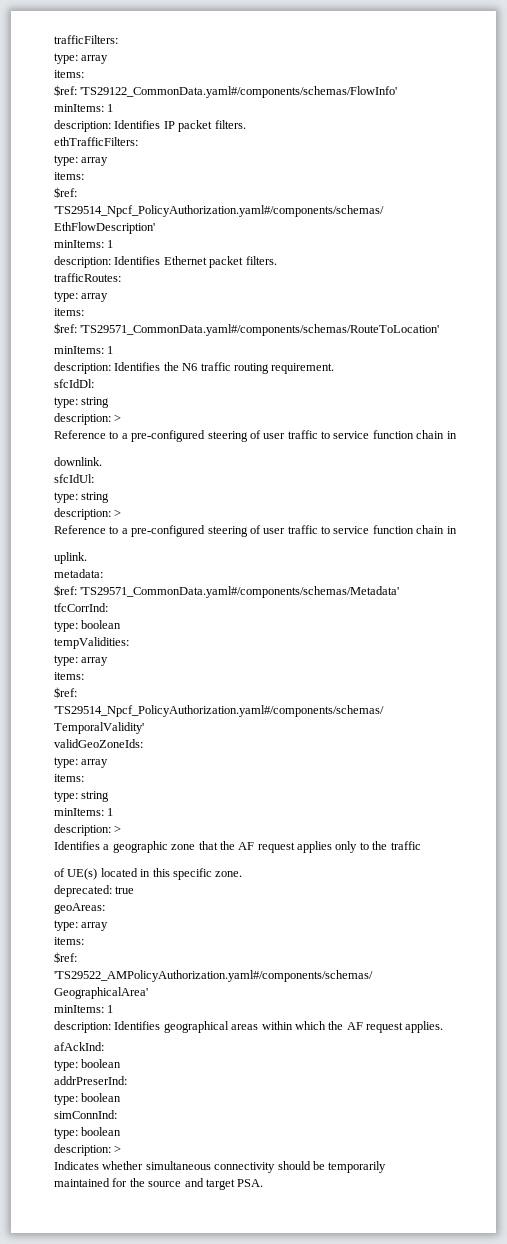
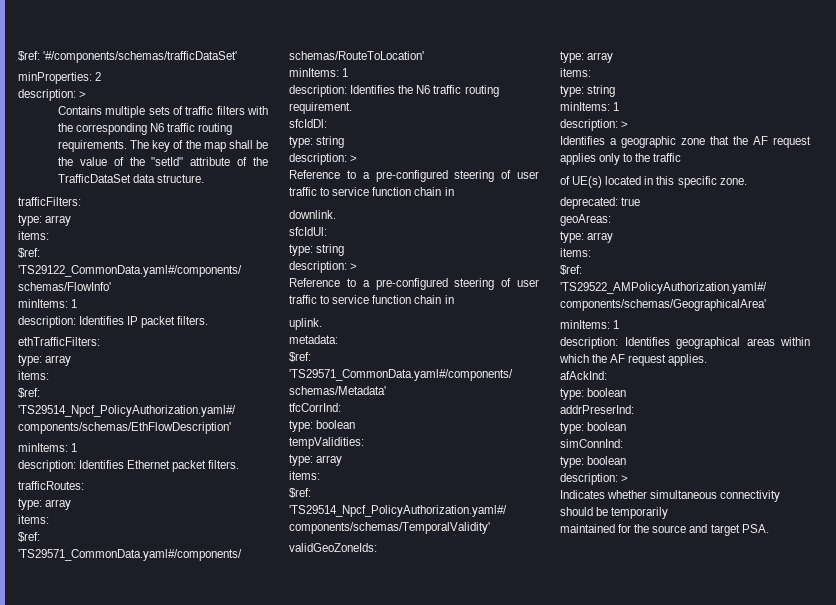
+ $ref: '#/components/schemas/trafficDataSet'
+ minProperties: 2
+ description: >
+ Contains multiple sets of traffic filters with the corresponding N6 traffic routing requirements. The key of the map shall be the value of the "setId" attribute of the TrafficDataSet data structure.

